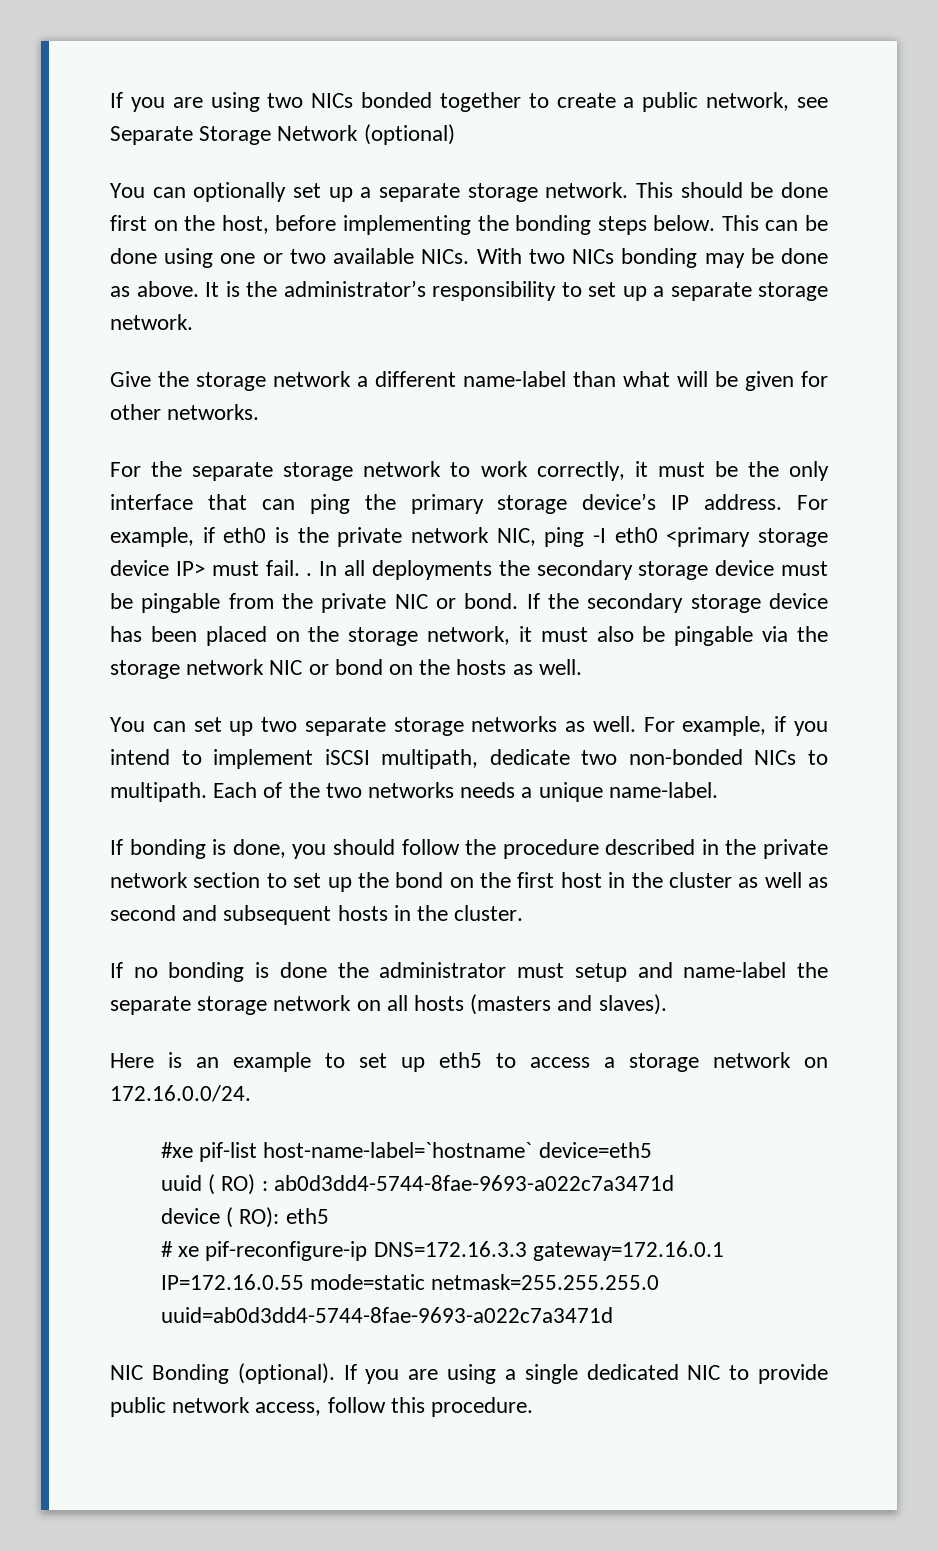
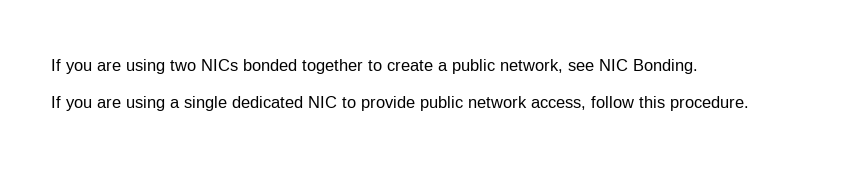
- If you are using two NICs bonded together to create a public network, see Separate Storage Network (optional)
- You can optionally set up a separate storage network. This should be done first on the host, before implementing the bonding steps below. This can be done using one or two available NICs. With two NICs bonding may be done as above. It is the administrator’s responsibility to set up a separate storage network.
- Give the storage network a different name-label than what will be given for other networks.
- For the separate storage network to work correctly, it must be the only interface that can ping the primary storage device’s IP address. For example, if eth0 is the private network NIC, ping -I eth0 <primary storage device IP> must fail. . In all deployments the secondary storage device must be pingable from the private NIC or bond. If the secondary storage device has been placed on the storage network, it must also be pingable via the storage network NIC or bond on the hosts as well.
- You can set up two separate storage networks as well. For example, if you intend to implement iSCSI multipath, dedicate two non-bonded NICs to multipath. Each of the two networks needs a unique name-label.
- If bonding is done, you should follow the procedure described in the private network section to set up the bond on the first host in the cluster as well as second and subsequent hosts in the cluster.
- If no bonding is done the administrator must setup and name-label the separate storage network on all hosts (masters and slaves).
- Here is an example to set up eth5 to access a storage network on 172.16.0.0/24.
- #xe pif-list host-name-label=`hostname` device=eth5
- uuid ( RO) : ab0d3dd4-5744-8fae-9693-a022c7a3471d
- device ( RO): eth5
- # xe pif-reconfigure-ip DNS=172.16.3.3 gateway=172.16.0.1 IP=172.16.0.55 mode=static netmask=255.255.255.0 uuid=ab0d3dd4-5744-8fae-9693-a022c7a3471d
- NIC Bonding (optional). If you are using a single dedicated NIC to provide public network access, follow this procedure.
+ If you are using two NICs bonded together to create a public network, see NIC Bonding.
+ If you are using a single dedicated NIC to provide public network access, follow this procedure.

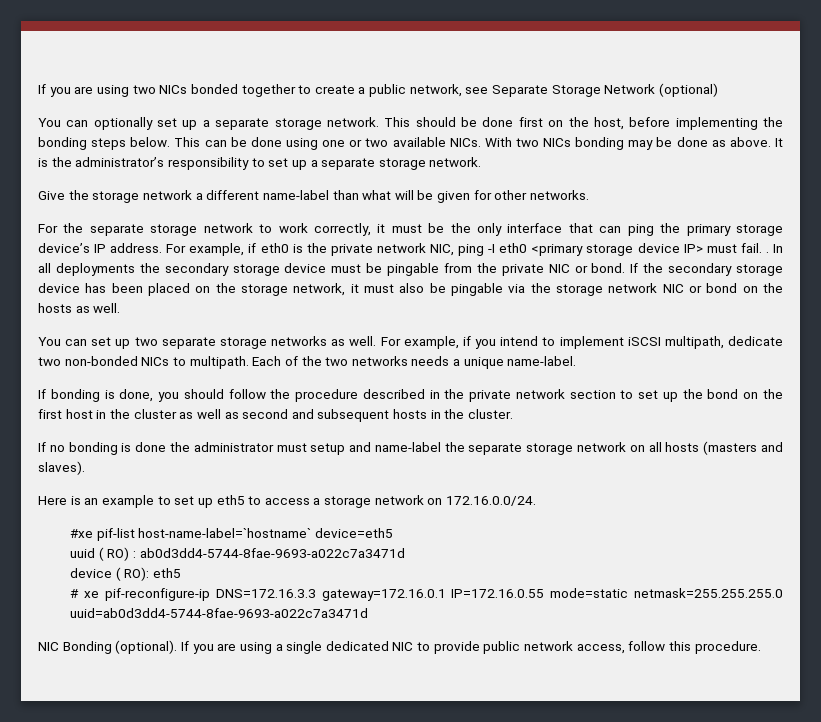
- If you are using two NICs bonded together to create a public network, see NIC Bonding.
- If you are using a single dedicated NIC to provide public network access, follow this procedure.
+ If you are using two NICs bonded together to create a public network, see Separate Storage Network (optional)
+ You can optionally set up a separate storage network. This should be done first on the host, before implementing the bonding steps below. This can be done using one or two available NICs. With two NICs bonding may be done as above. It is the administrator’s responsibility to set up a separate storage network.
+ Give the storage network a different name-label than what will be given for other networks.
+ For the separate storage network to work correctly, it must be the only interface that can ping the primary storage device’s IP address. For example, if eth0 is the private network NIC, ping -I eth0 <primary storage device IP> must fail. . In all deployments the secondary storage device must be pingable from the private NIC or bond. If the secondary storage device has been placed on the storage network, it must also be pingable via the storage network NIC or bond on the hosts as well.
+ You can set up two separate storage networks as well. For example, if you intend to implement iSCSI multipath, dedicate two non-bonded NICs to multipath. Each of the two networks needs a unique name-label.
+ If bonding is done, you should follow the procedure described in the private network section to set up the bond on the first host in the cluster as well as second and subsequent hosts in the cluster.
+ If no bonding is done the administrator must setup and name-label the separate storage network on all hosts (masters and slaves).
+ Here is an example to set up eth5 to access a storage network on 172.16.0.0/24.
+ #xe pif-list host-name-label=`hostname` device=eth5
+ uuid ( RO) : ab0d3dd4-5744-8fae-9693-a022c7a3471d
+ device ( RO): eth5
+ # xe pif-reconfigure-ip DNS=172.16.3.3 gateway=172.16.0.1 IP=172.16.0.55 mode=static netmask=255.255.255.0 uuid=ab0d3dd4-5744-8fae-9693-a022c7a3471d
+ NIC Bonding (optional). If you are using a single dedicated NIC to provide public network access, follow this procedure.

